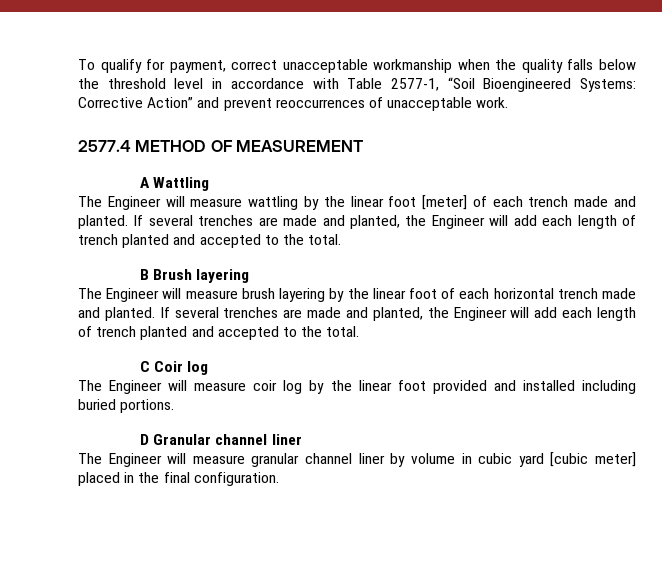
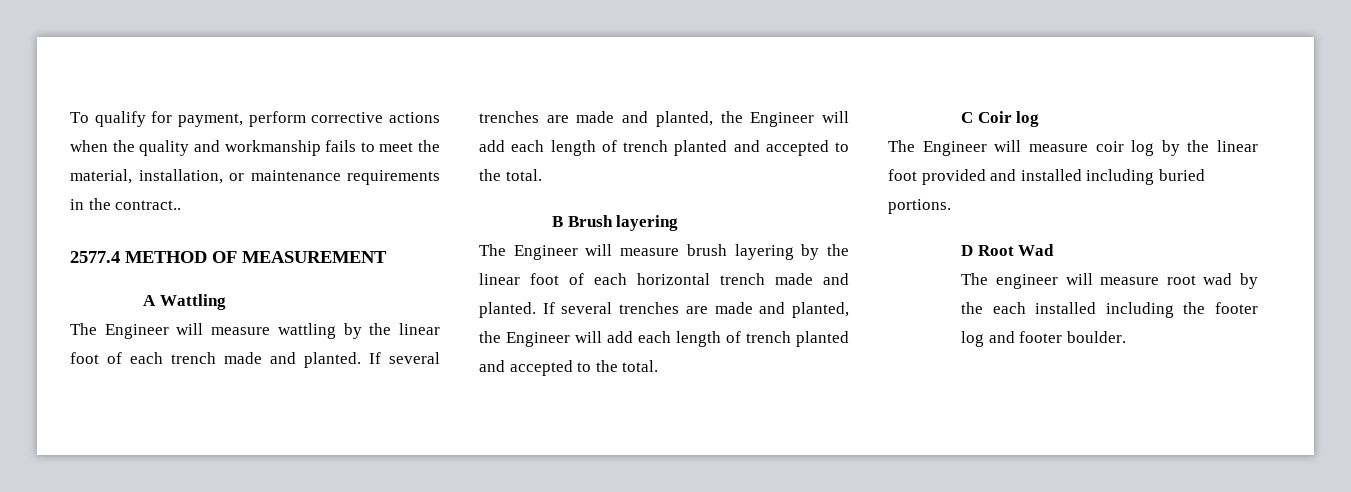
- To qualify for payment, correct unacceptable workmanship when the quality falls below the threshold level in accordance with Table 2577-1, “Soil Bioengineered Systems: Corrective Action” and prevent reoccurrences of unacceptable work.
+ To qualify for payment, perform corrective actions when the quality and workmanship fails to meet the material, installation, or maintenance requirements in the contract..
- The Engineer will measure wattling by the linear foot [meter] of each trench made and planted.
+ The Engineer will measure wattling by the linear foot of each trench made and planted.
- D Granular channel liner
- The Engineer will measure granular channel liner by volume in cubic yard [cubic meter] placed in the final configuration.
+ D Root Wad
+ The engineer will measure root wad by the each installed including the footer log and footer boulder.

